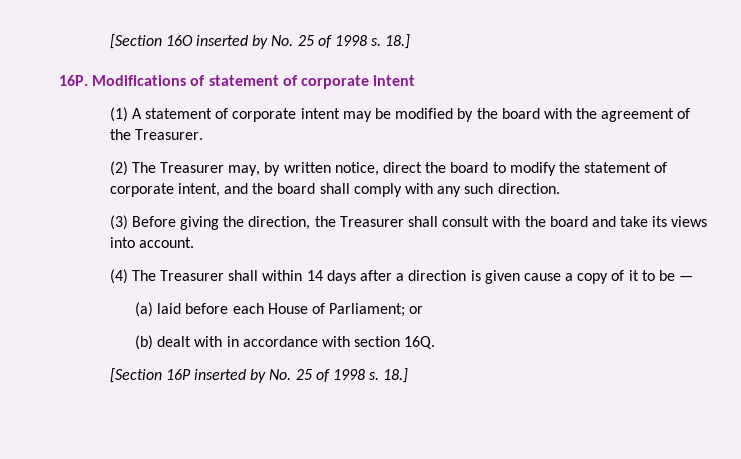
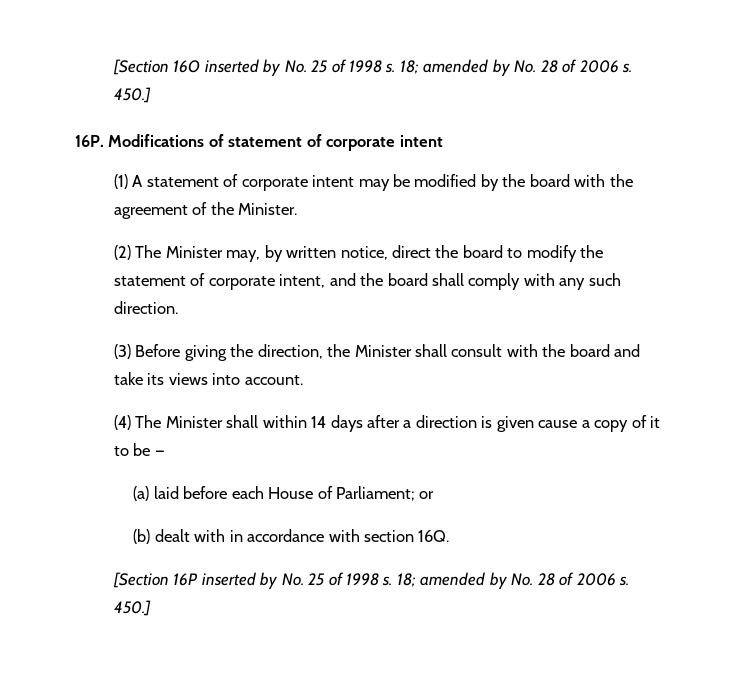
- [Section 16O inserted by No. 25 of 1998 s. 18.]
+ [Section 16O inserted by No. 25 of 1998 s. 18; amended by No. 28 of 2006 s. 450.]
- (1) A statement of corporate intent may be modified by the board with the agreement of the Treasurer.
+ (1) A statement of corporate intent may be modified by the board with the agreement of the Minister.
- (2) The Treasurer may, by written notice, direct the board to modify the statement of corporate intent, and the board shall comply with any such direction.
+ (2) The Minister may, by written notice, direct the board to modify the statement of corporate intent, and the board shall comply with any such direction.
- (3) Before giving the direction, the Treasurer shall consult with the board and take its views into account.
+ (3) Before giving the direction, the Minister shall consult with the board and take its views into account.
- (4) The Treasurer shall within 14 days after a direction is given cause a copy of it to be —
+ (4) The Minister shall within 14 days after a direction is given cause a copy of it to be —
- [Section 16P inserted by No. 25 of 1998 s. 18.]
+ [Section 16P inserted by No. 25 of 1998 s. 18; amended by No. 28 of 2006 s. 450.]

